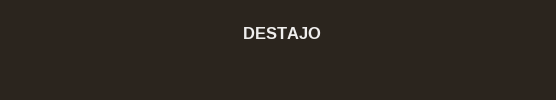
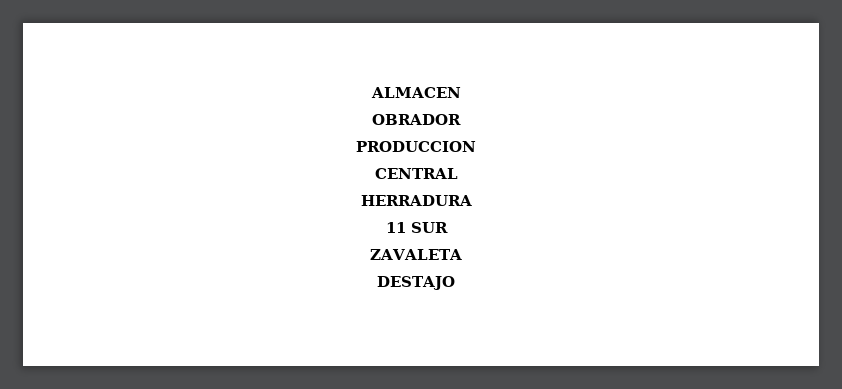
+ ALMACEN
+ OBRADOR
+ PRODUCCION
+ CENTRAL
+ HERRADURA
+ 11 SUR
+ ZAVALETA

